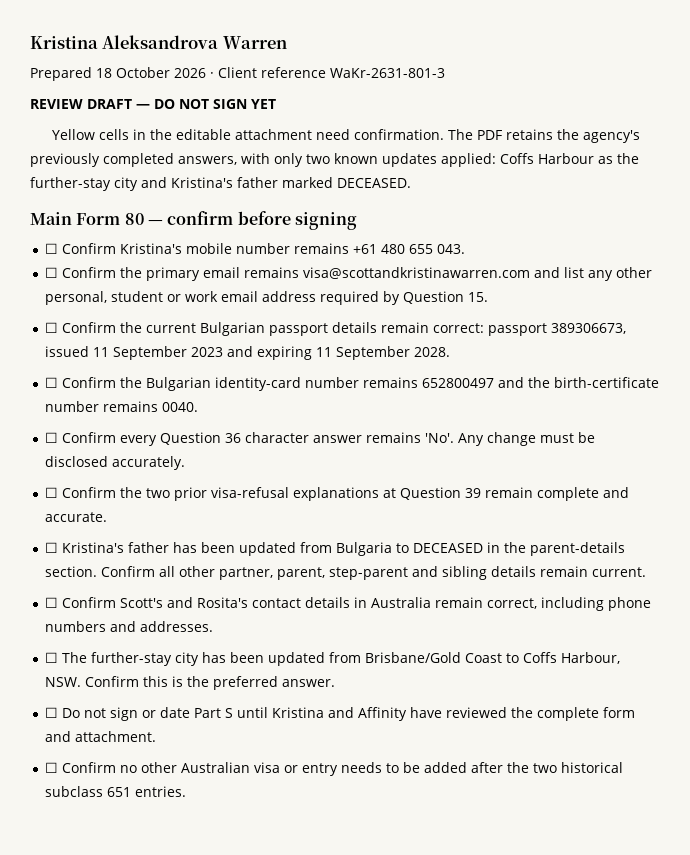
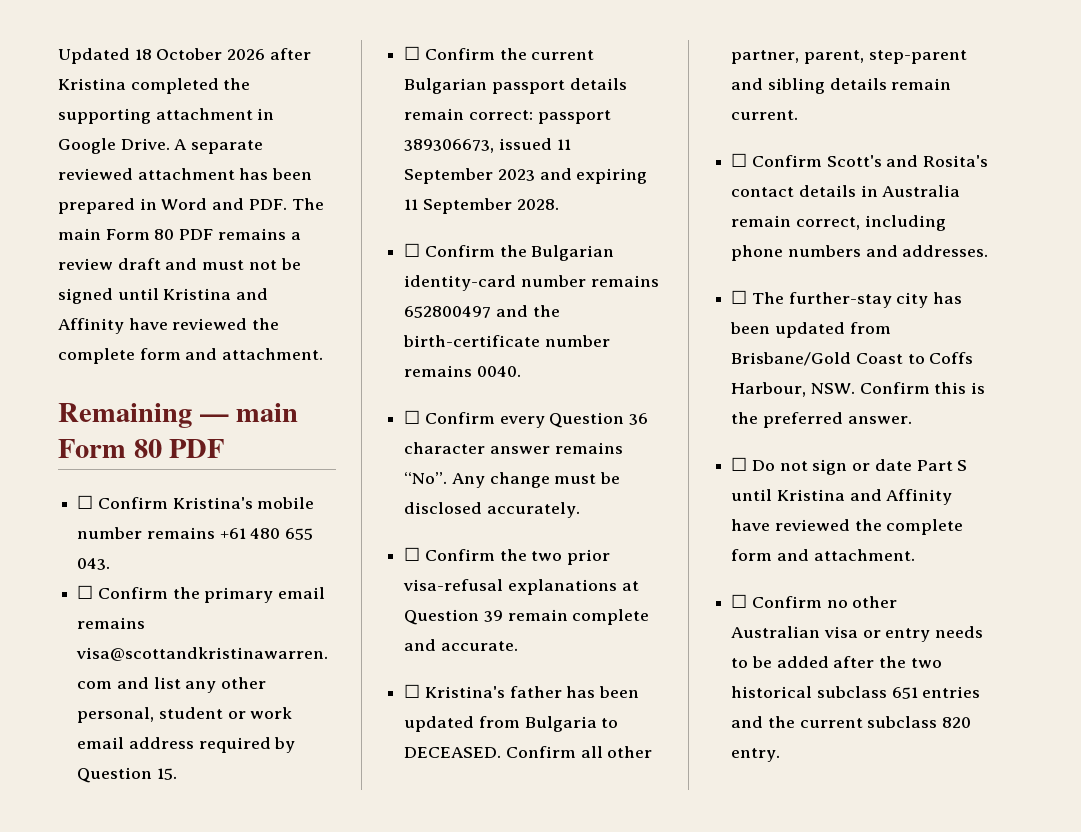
- Kristina Aleksandrova Warren
- Prepared 18 October 2026 · Client reference WaKr-2631-801-3
- REVIEW DRAFT — DO NOT SIGN YET
- Yellow cells in the editable attachment need confirmation. The PDF retains the agency's previously completed answers, with only two known updates applied: Coffs Harbour as the further-stay city and Kristina's father marked DECEASED.
- Main Form 80 — confirm before signing
+ Updated 18 October 2026 after Kristina completed the supporting attachment in Google Drive. A separate reviewed attachment has been prepared in Word and PDF. The main Form 80 PDF remains a review draft and must not be signed until Kristina and Affinity have reviewed the complete form and attachment.
+ Remaining — main Form 80 PDF
- ☐ Confirm every Question 36 character answer remains 'No'. Any change must be disclosed accurately.
+ ☐ Confirm every Question 36 character answer remains “No”. Any change must be disclosed accurately.
- ☐ Kristina's father has been updated from Bulgaria to DECEASED in the parent-details section.
+ ☐ Kristina's father has been updated from Bulgaria to DECEASED.
- ☐ Confirm no other Australian visa or entry needs to be added after the two historical subclass 651 entries.
+ ☐ Confirm no other Australian visa or entry needs to be added after the two historical subclass 651 entries and the current subclass 820 entry.

